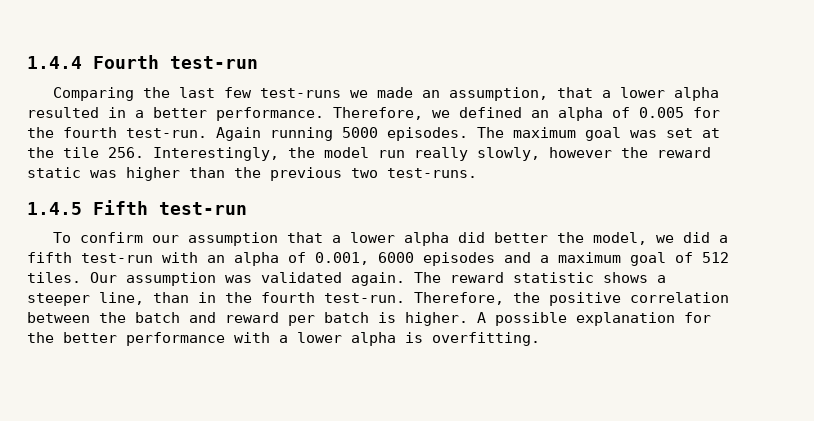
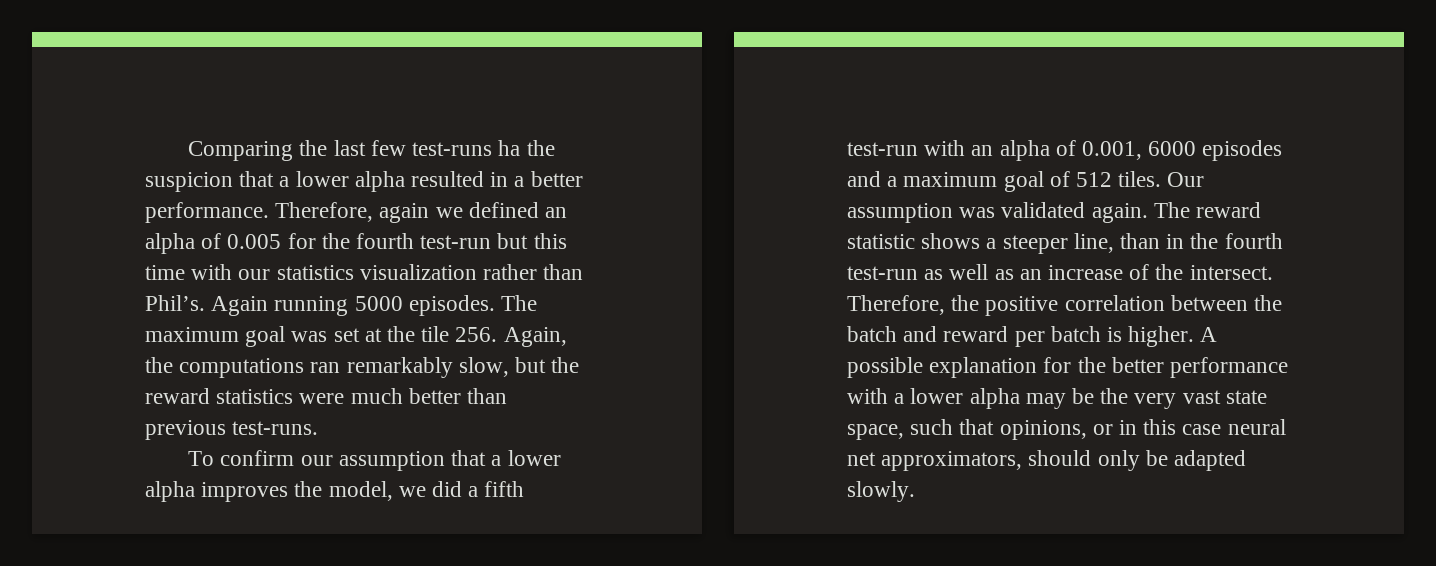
- 1.4.4 Fourth test-run
- Comparing the last few test-runs we made an assumption, that a lower alpha resulted in a better performance.
+ Comparing the last few test-runs ha the suspicion that a lower alpha resulted in a better performance.
- Therefore, we defined an alpha of 0.005 for the fourth test-run.
+ Therefore, again we defined an alpha of 0.005 for the fourth test-run but this time with our statistics visualization rather than Phil’s.
- The maximum goal was set at the tile 256. Interestingly, the model run really slowly, however the reward static was higher than the previous two test-runs.
- 1.4.5 Fifth test-run
+ The maximum goal was set at the tile 256. Again, the computations ran remarkably slow, but the reward statistics were much better than previous test-runs.
- To confirm our assumption that a lower alpha did better the model, we did a fifth test-run with an alpha of 0.001, 6000 episodes and a maximum goal of 512 tiles.
+ To confirm our assumption that a lower alpha improves the model, we did a fifth test-run with an alpha of 0.001, 6000 episodes and a maximum goal of 512 tiles.
- The reward statistic shows a steeper line, than in the fourth test-run.
+ The reward statistic shows a steeper line, than in the fourth test-run as well as an increase of the intersect.
- A possible explanation for the better performance with a lower alpha is overfitting.
+ A possible explanation for the better performance with a lower alpha may be the very vast state space, such that opinions, or in this case neural net approximators, should only be adapted slowly.

